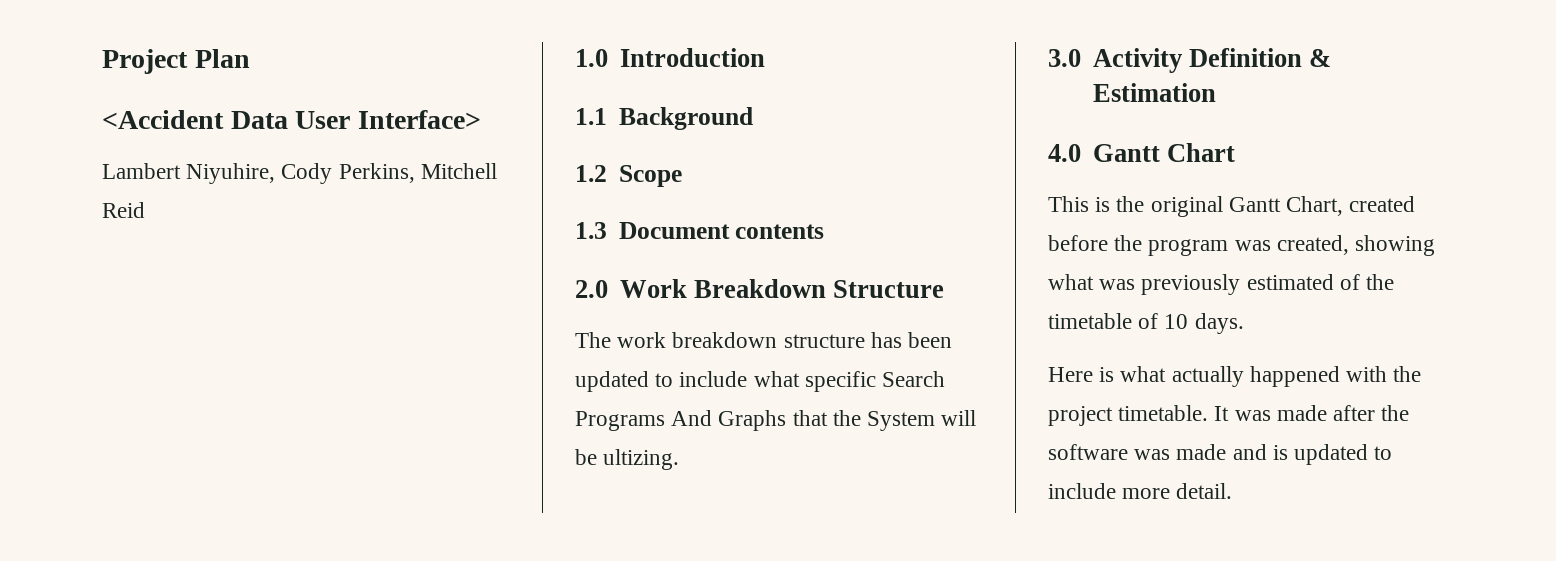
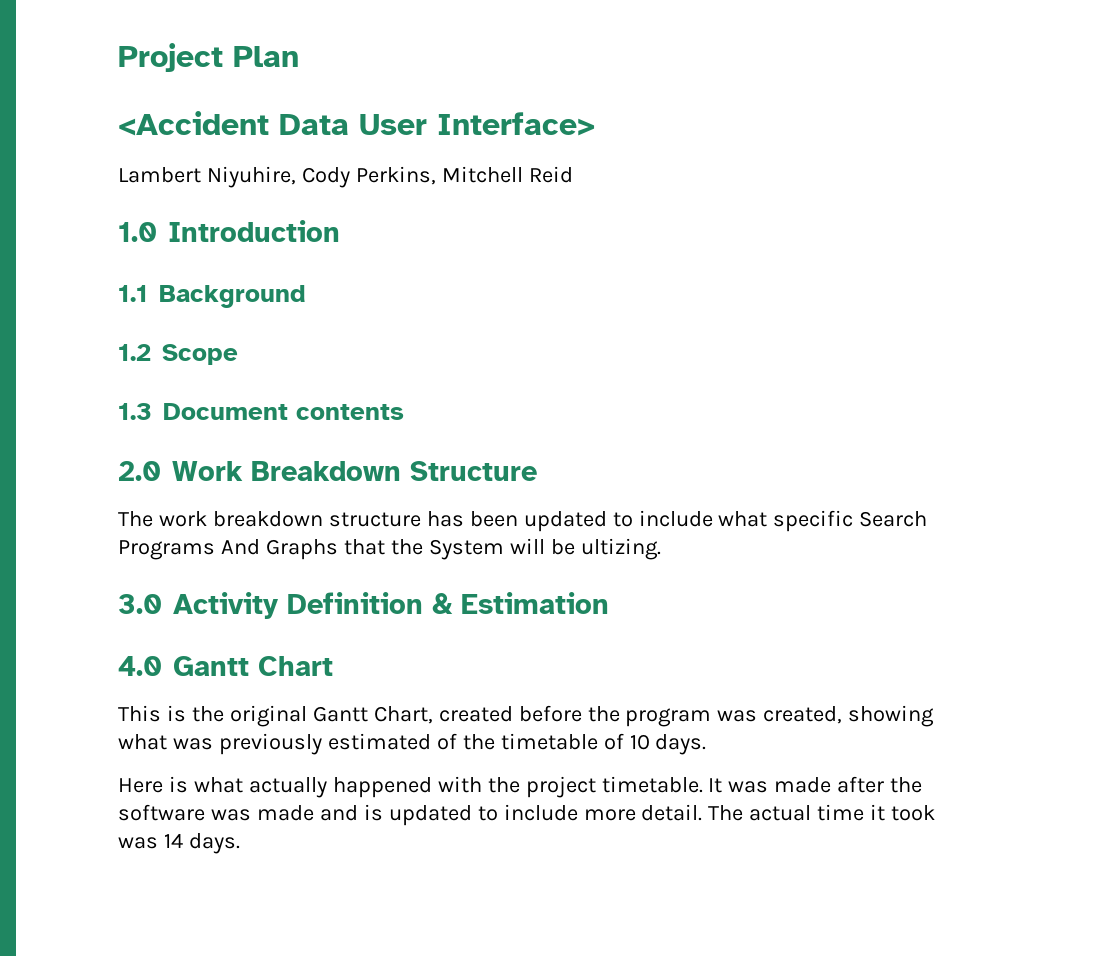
+ The actual time it took was 14 days.

